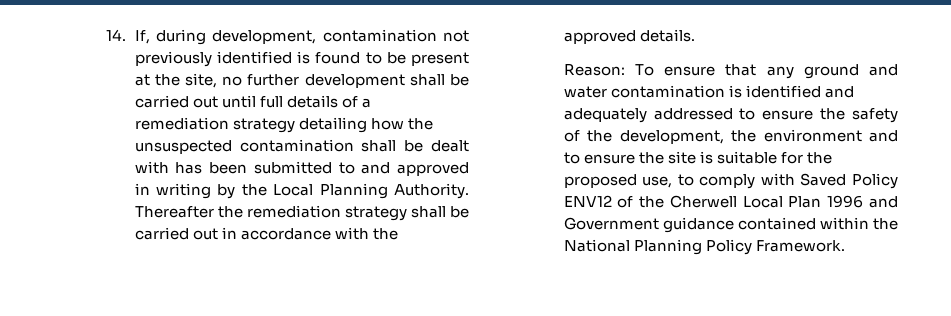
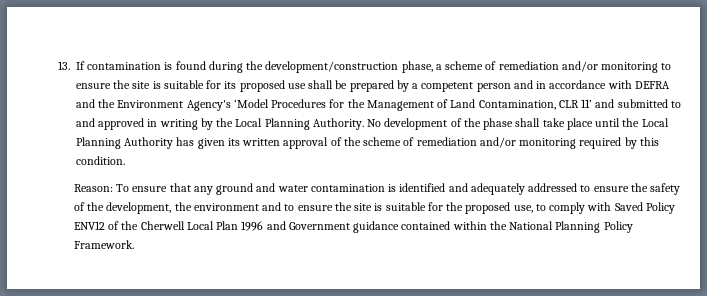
- 14. If, during development, contamination not previously identified is found to be present at the site, no further development shall be carried out until full details of a remediation strategy detailing how the unsuspected contamination shall be dealt with has been submitted to and approved in writing by the Local Planning Authority.
+ 13. If contamination is found during the development/construction phase, a scheme of remediation and/or monitoring to ensure the site is suitable for its proposed use shall be prepared by a competent person and in accordance with DEFRA and the Environment Agency's ‘Model Procedures for the Management of Land Contamination, CLR 11’ and submitted to and approved in writing by the Local Planning Authority.
- Thereafter the remediation strategy shall be carried out in accordance with the approved details.
+ No development of the phase shall take place until the Local Planning Authority has given its written approval of the scheme of remediation and/or monitoring required by this condition.

